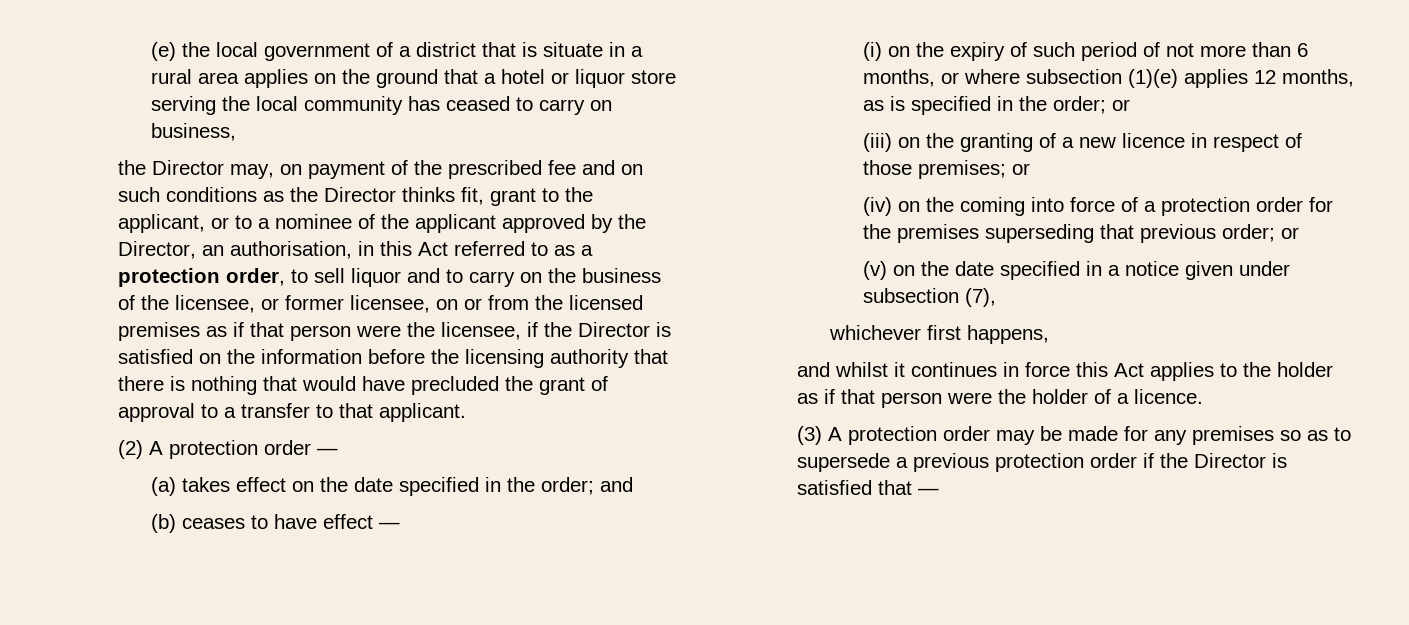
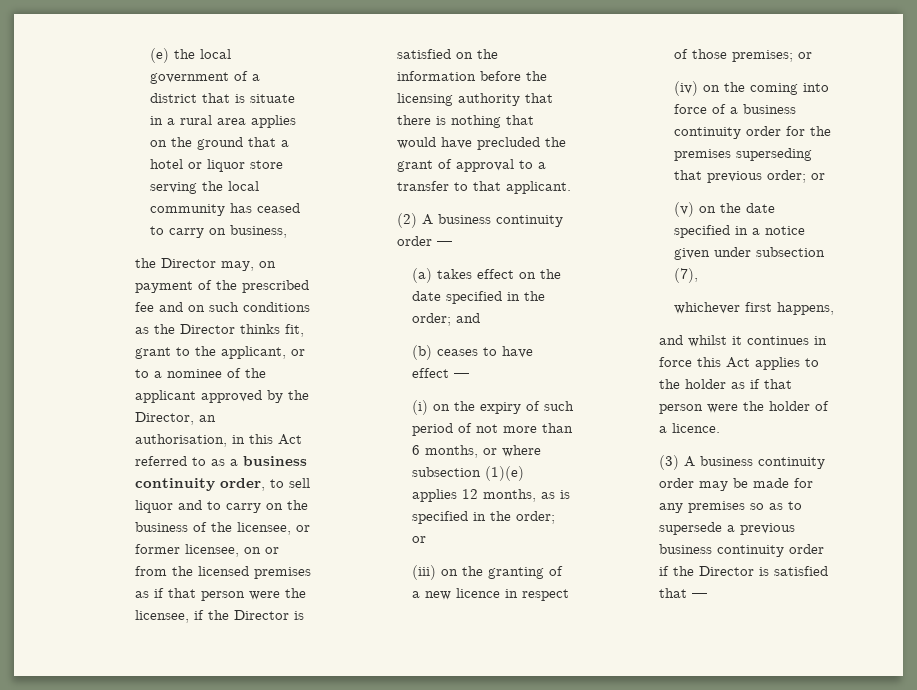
- the Director may, on payment of the prescribed fee and on such conditions as the Director thinks fit, grant to the applicant, or to a nominee of the applicant approved by the Director, an authorisation, in this Act referred to as a protection order, to sell liquor and to carry on the business of the licensee, or former licensee, on or from the licensed premises as if that person were the licensee, if the Director is satisfied on the information before the licensing authority that there is nothing that would have precluded the grant of approval to a transfer to that applicant.
+ the Director may, on payment of the prescribed fee and on such conditions as the Director thinks fit, grant to the applicant, or to a nominee of the applicant approved by the Director, an authorisation, in this Act referred to as a business continuity order, to sell liquor and to carry on the business of the licensee, or former licensee, on or from the licensed premises as if that person were the licensee, if the Director is satisfied on the information before the licensing authority that there is nothing that would have precluded the grant of approval to a transfer to that applicant.
- (2) A protection order —
+ (2) A business continuity order —
- (iv) on the coming into force of a protection order for the premises superseding that previous order; or
+ (iv) on the coming into force of a business continuity order for the premises superseding that previous order; or
- (3) A protection order may be made for any premises so as to supersede a previous protection order if the Director is satisfied that —
+ (3) A business continuity order may be made for any premises so as to supersede a previous business continuity order if the Director is satisfied that —

